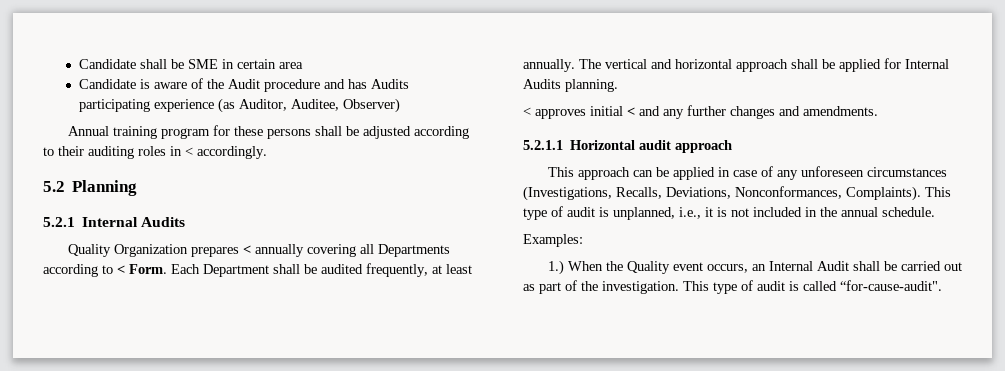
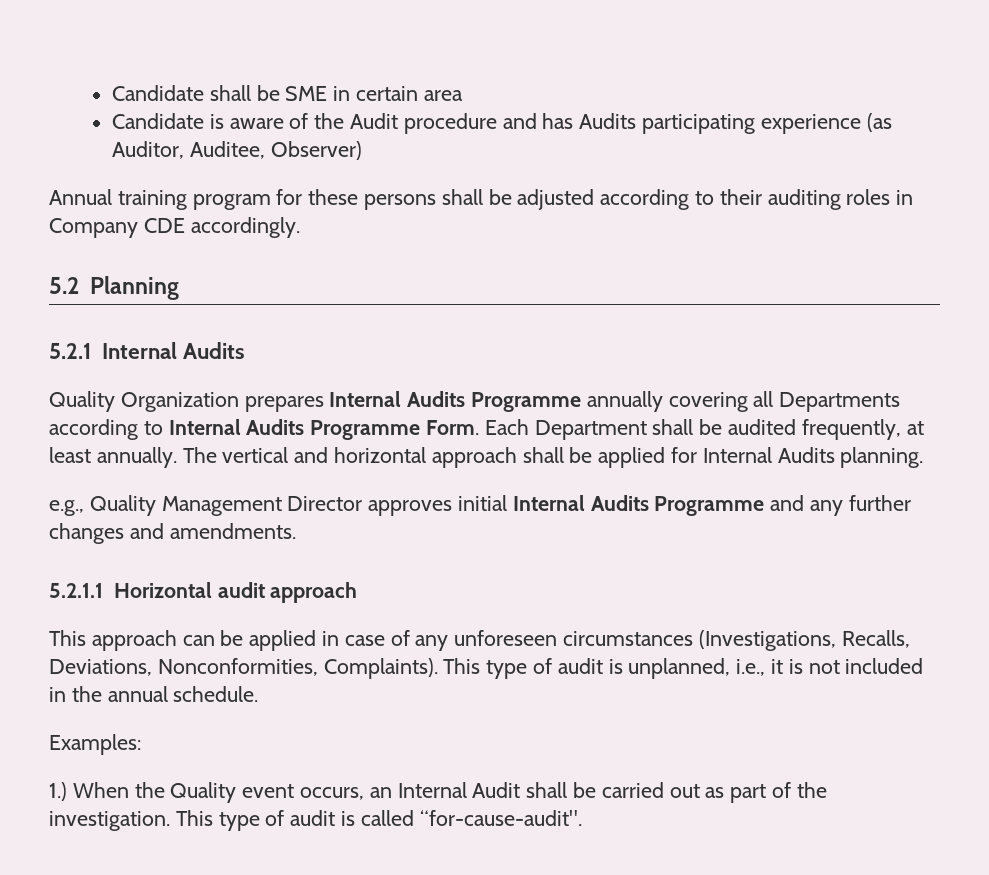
- Annual training program for these persons shall be adjusted according to their auditing roles in < accordingly.
+ Annual training program for these persons shall be adjusted according to their auditing roles in Company CDE accordingly.
- Quality Organization prepares < annually covering all Departments according to < Form.
+ Quality Organization prepares Internal Audits Programme annually covering all Departments according to Internal Audits Programme Form.
- < approves initial < and any further changes and amendments.
+ e.g., Quality Management Director approves initial Internal Audits Programme and any further changes and amendments.
- This approach can be applied in case of any unforeseen circumstances (Investigations, Recalls, Deviations, Nonconformances, Complaints).
+ This approach can be applied in case of any unforeseen circumstances (Investigations, Recalls, Deviations, Nonconformities, Complaints).

